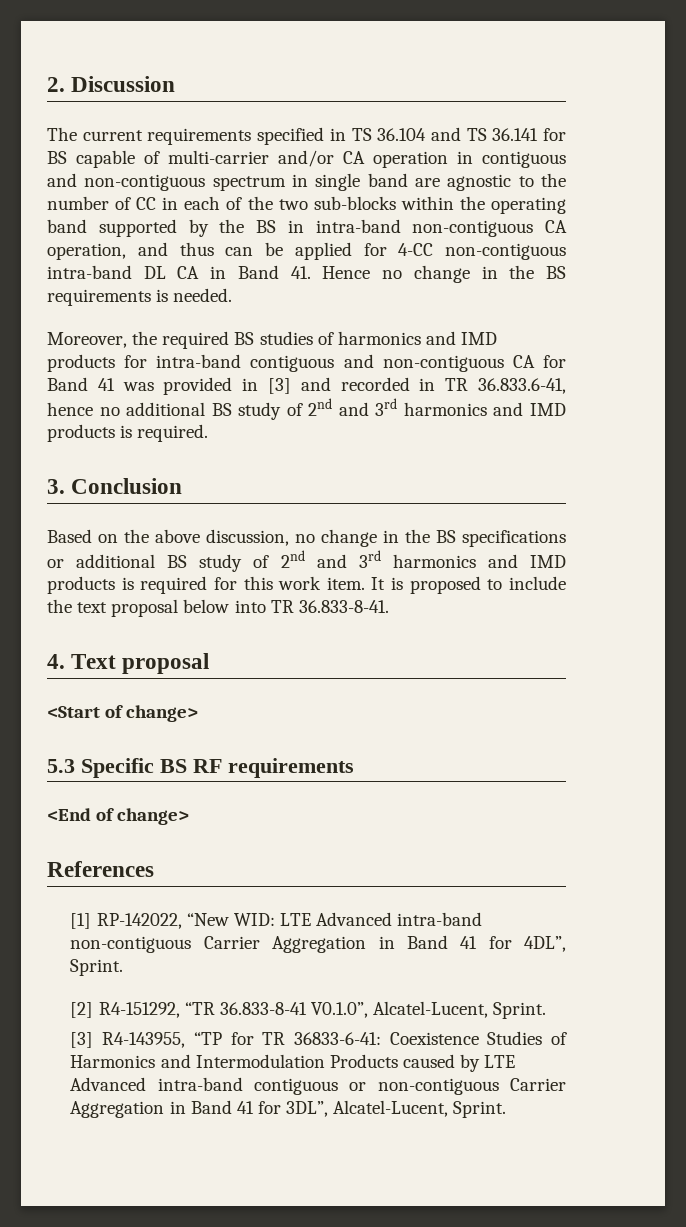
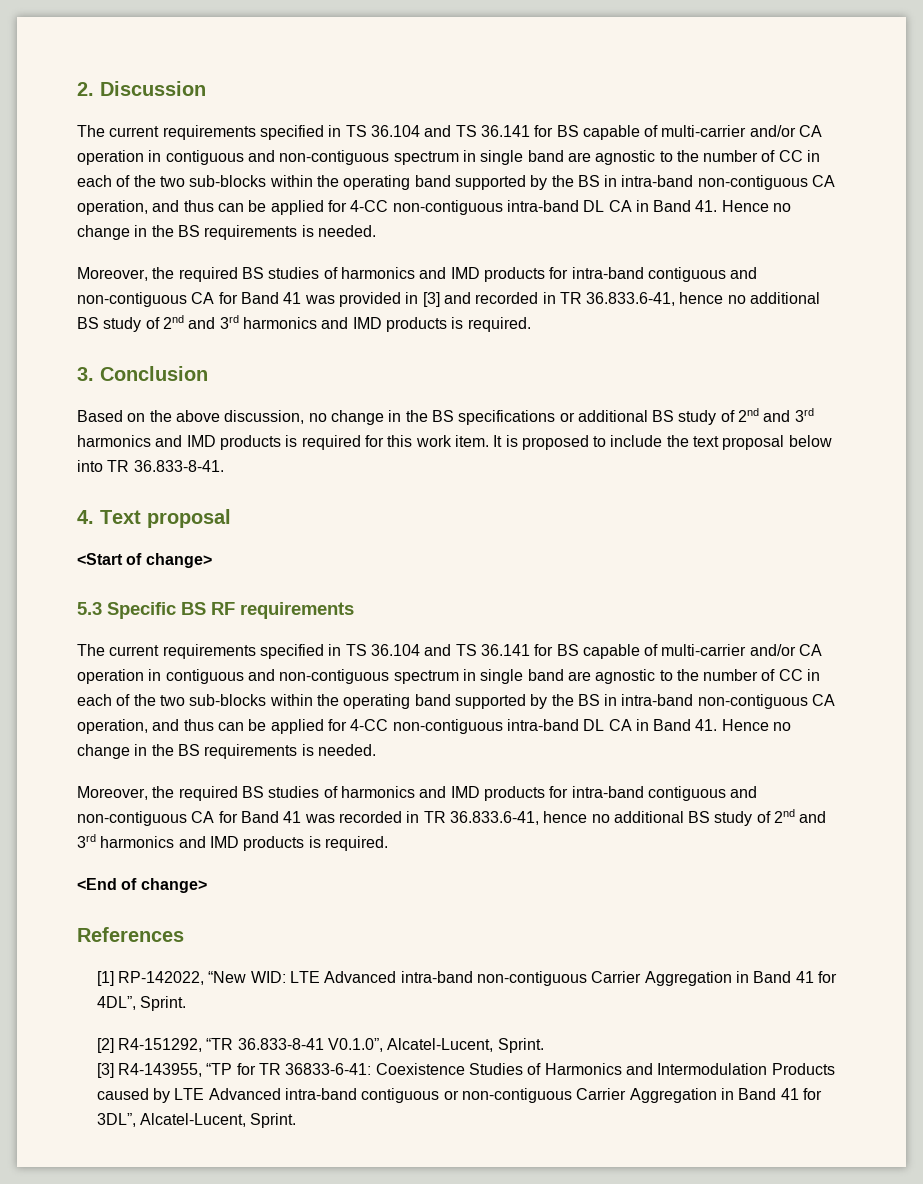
  5.3 Specific BS RF requirements
+ The current requirements specified in TS 36.104 and TS 36.141 for BS capable of multi-carrier and/or CA operation in contiguous and non-contiguous spectrum in single band are agnostic to the number of CC in each of the two sub-blocks within the operating band supported by the BS in intra-band non-contiguous CA operation, and thus can be applied for 4-CC non-contiguous intra-band DL CA in Band 41. Hence no change in the BS requirements is needed.
+ Moreover, the required BS studies of harmonics and IMD products for intra-band contiguous and non-contiguous CA for Band 41 was recorded in TR 36.833.6-41, hence no additional BS study of 2nd and 3rd harmonics and IMD products is required.

